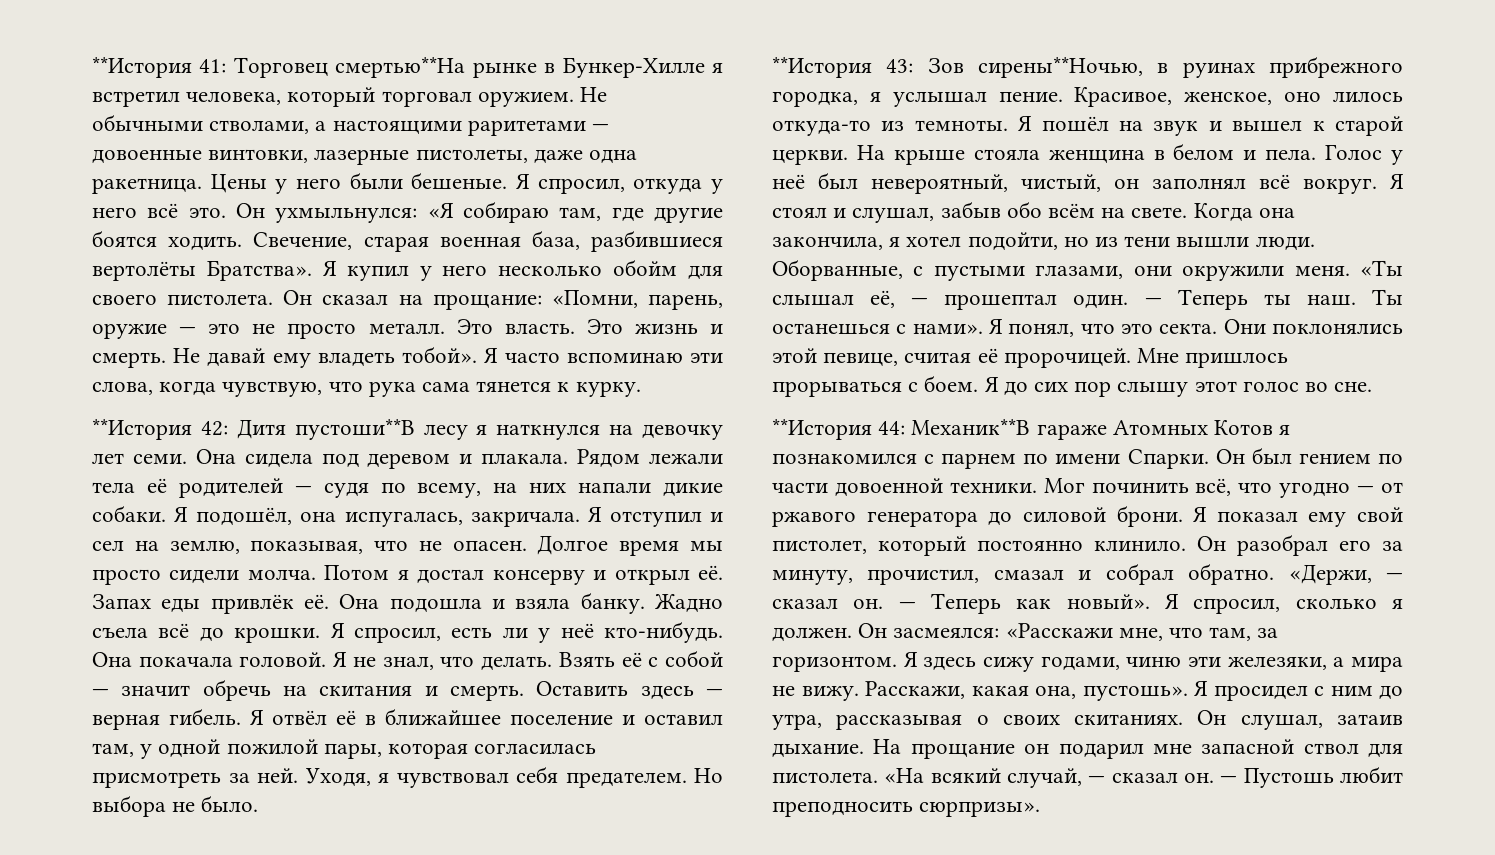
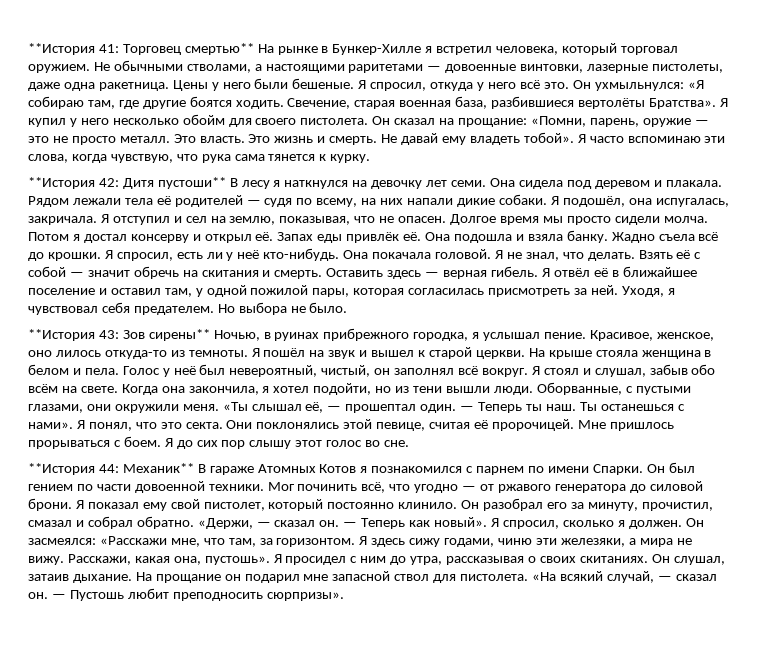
- **История 41: Торговец смертью**На рынке в Бункер-Хилле я встретил человека, который торговал оружием.
+ **История 41: Торговец смертью** На рынке в Бункер-Хилле я встретил человека, который торговал оружием.
- **История 42: Дитя пустоши**В лесу я наткнулся на девочку лет семи.
+ **История 42: Дитя пустоши** В лесу я наткнулся на девочку лет семи.
- **История 43: Зов сирены**Ночью, в руинах прибрежного городка, я услышал пение.
+ **История 43: Зов сирены** Ночью, в руинах прибрежного городка, я услышал пение.
- **История 44: Механик**В гараже Атомных Котов я познакомился с парнем по имени Спарки.
+ **История 44: Механик** В гараже Атомных Котов я познакомился с парнем по имени Спарки.

